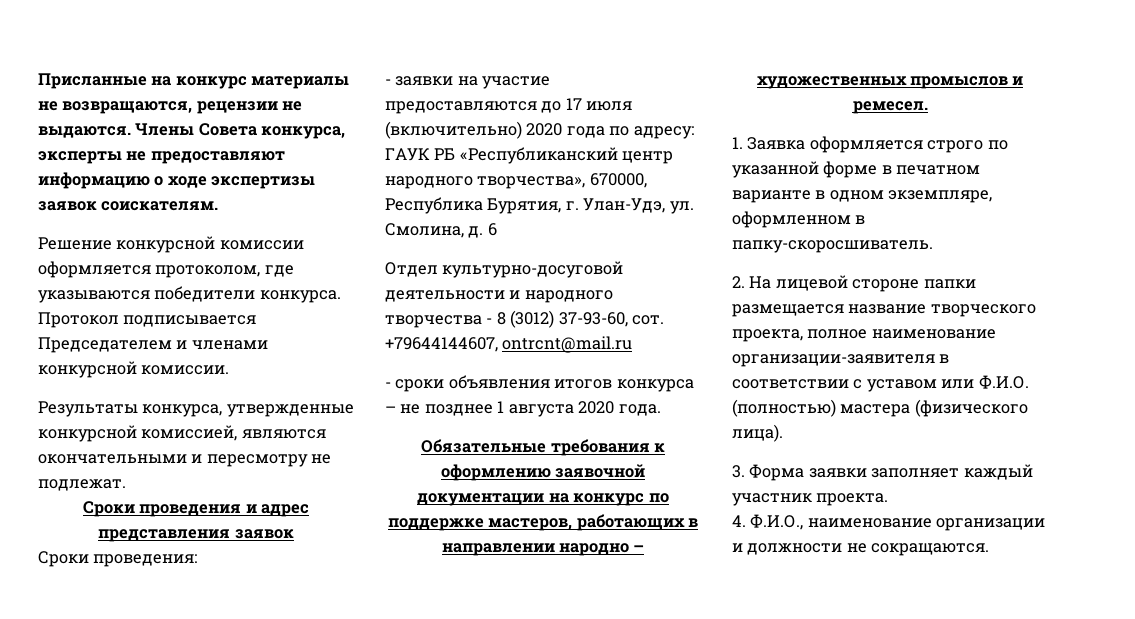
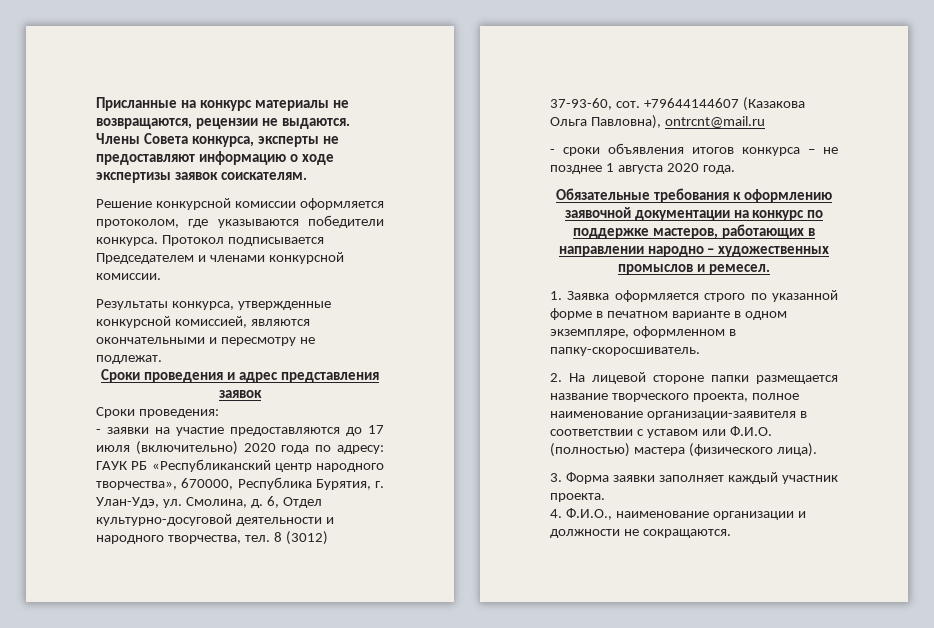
- 6
- Отдел культурно-досуговой деятельности и народного творчества - 8 (3012) 37-93-60, сот.
+ 6, Отдел культурно-досуговой деятельности и народного творчества, тел. 8 (3012) 37-93-60, сот.
- +79644144607, ontrcnt@mail.ru
+ +79644144607 (Казакова Ольга Павловна), ontrcnt@mail.ru

